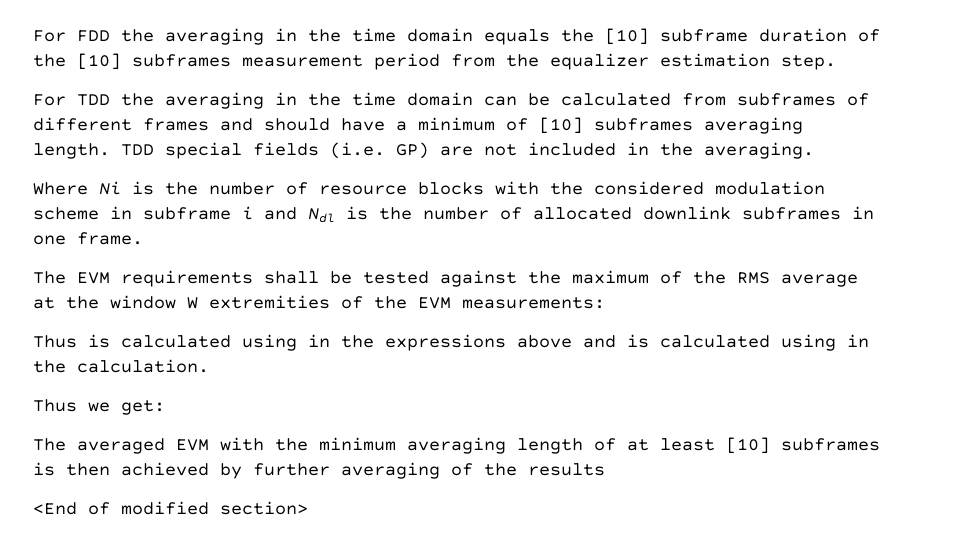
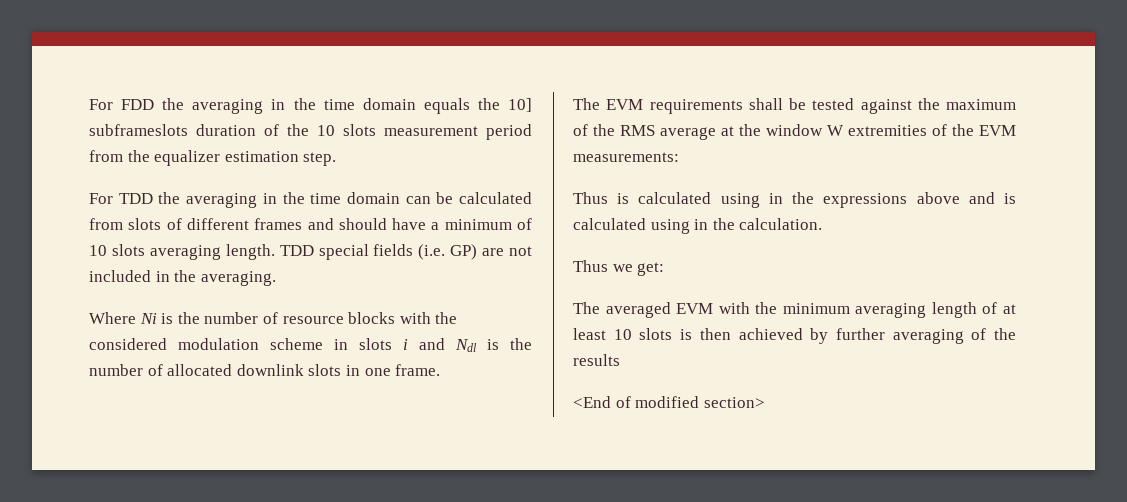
- For FDD the averaging in the time domain equals the [10] subframe duration of the [10] subframes measurement period from the equalizer estimation step.
+ For FDD the averaging in the time domain equals the 10] subframeslots duration of the 10 slots measurement period from the equalizer estimation step.
- For TDD the averaging in the time domain can be calculated from subframes of different frames and should have a minimum of [10] subframes averaging length.
+ For TDD the averaging in the time domain can be calculated from slots of different frames and should have a minimum of 10 slots averaging length.
- Where Ni is the number of resource blocks with the considered modulation scheme in subframe i and Ndl is the number of allocated downlink subframes in one frame.
+ Where Ni is the number of resource blocks with the considered modulation scheme in slots i and Ndl is the number of allocated downlink slots in one frame.
- The averaged EVM with the minimum averaging length of at least [10] subframes is then achieved by further averaging of the results
+ The averaged EVM with the minimum averaging length of at least 10 slots is then achieved by further averaging of the results

